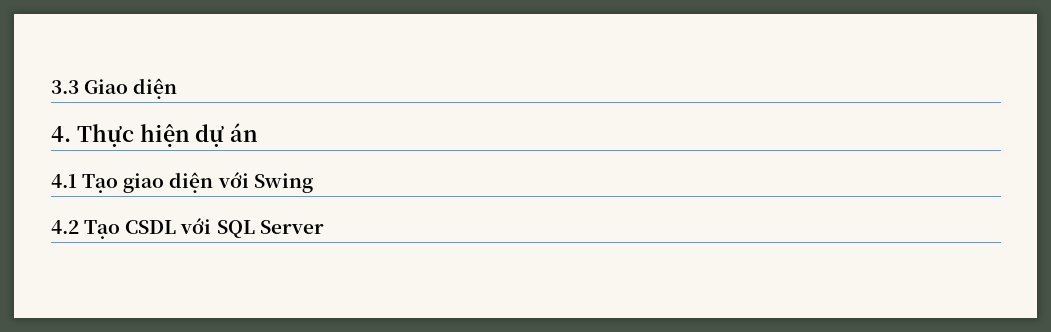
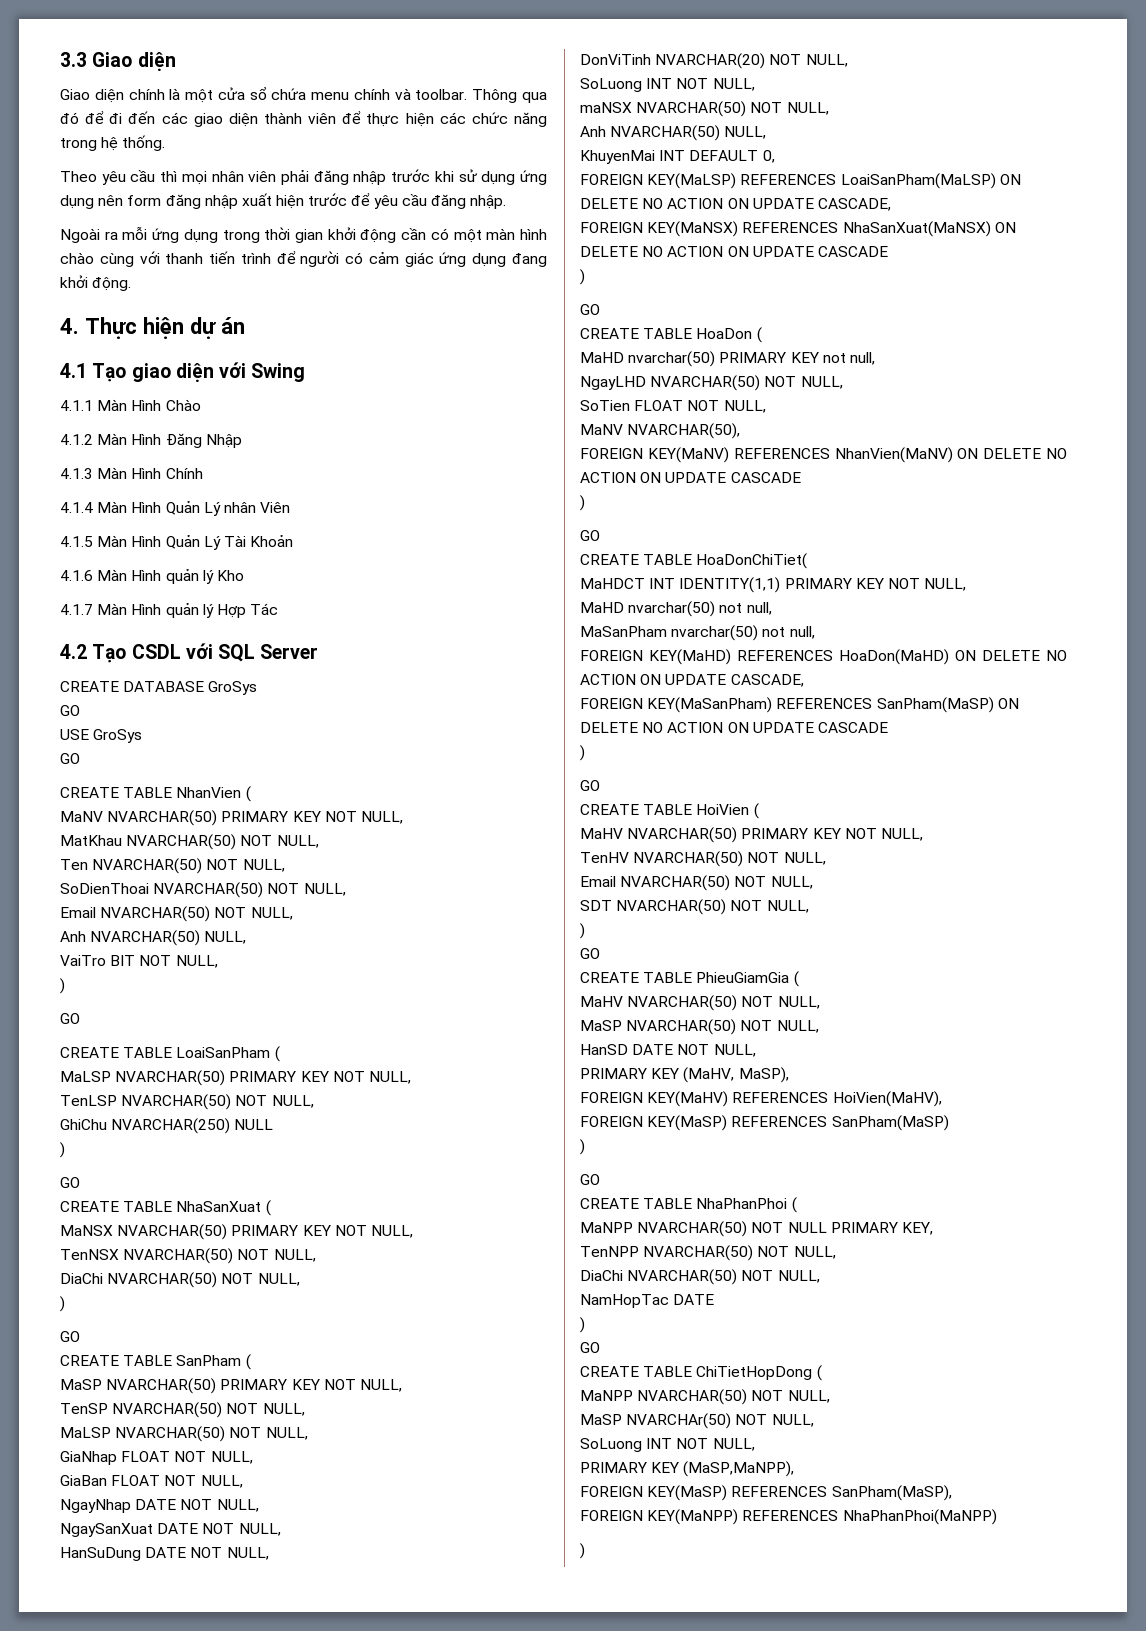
+ Giao diện chính là một cửa sổ chứa menu chính và toolbar. Thông qua đó để đi đến các giao diện thành viên để thực hiện các chức năng trong hệ thống.
+ Theo yêu cầu thì mọi nhân viên phải đăng nhập trước khi sử dụng ứng dụng nên form đăng nhập xuất hiện trước để yêu cầu đăng nhập.
+ Ngoài ra mỗi ứng dụng trong thời gian khởi động cần có một màn hình chào cùng với thanh tiến trình để người có cảm giác ứng dụng đang khởi động.
+ 4.1.1 Màn Hình Chào
+ 4.1.2 Màn Hình Đăng Nhập
+ 4.1.3 Màn Hình Chính
+ 4.1.4 Màn Hình Quản Lý nhân Viên
+ 4.1.5 Màn Hình Quản Lý Tài Khoản
+ 4.1.6 Màn Hình quản lý Kho
+ 4.1.7 Màn Hình quản lý Hợp Tác
+ CREATE DATABASE GroSys
+ GO
+ USE GroSys
+ GO
+ CREATE TABLE NhanVien (
+ MaNV NVARCHAR(50) PRIMARY KEY NOT NULL,
+ MatKhau NVARCHAR(50) NOT NULL,
+ Ten NVARCHAR(50) NOT NULL,
+ SoDienThoai NVARCHAR(50) NOT NULL,
+ Email NVARCHAR(50) NOT NULL,
+ Anh NVARCHAR(50) NULL,
+ VaiTro BIT NOT NULL,
+ )
+ GO
+ CREATE TABLE LoaiSanPham (
+ MaLSP NVARCHAR(50) PRIMARY KEY NOT NULL,
+ TenLSP NVARCHAR(50) NOT NULL,
+ GhiChu NVARCHAR(250) NULL
+ )
+ GO
+ CREATE TABLE NhaSanXuat (
+ MaNSX NVARCHAR(50) PRIMARY KEY NOT NULL,
+ TenNSX NVARCHAR(50) NOT NULL,
+ DiaChi NVARCHAR(50) NOT NULL,
+ )
+ GO
+ CREATE TABLE SanPham (
+ MaSP NVARCHAR(50) PRIMARY KEY NOT NULL,
+ TenSP NVARCHAR(50) NOT NULL,
+ MaLSP NVARCHAR(50) NOT NULL,
+ GiaNhap FLOAT NOT NULL,
+ GiaBan FLOAT NOT NULL,
+ NgayNhap DATE NOT NULL,
+ NgaySanXuat DATE NOT NULL,
+ HanSuDung DATE NOT NULL,
+ DonViTinh NVARCHAR(20) NOT NULL,
+ SoLuong INT NOT NULL,
+ maNSX NVARCHAR(50) NOT NULL,
+ Anh NVARCHAR(50) NULL,
+ KhuyenMai INT DEFAULT 0,
+ FOREIGN KEY(MaLSP) REFERENCES LoaiSanPham(MaLSP) ON DELETE NO ACTION ON UPDATE CASCADE,
+ FOREIGN KEY(MaNSX) REFERENCES NhaSanXuat(MaNSX) ON DELETE NO ACTION ON UPDATE CASCADE
+ )
+ GO
+ CREATE TABLE HoaDon (
+ MaHD nvarchar(50) PRIMARY KEY not null,
+ NgayLHD NVARCHAR(50) NOT NULL,
+ SoTien FLOAT NOT NULL,
+ MaNV NVARCHAR(50),
+ FOREIGN KEY(MaNV) REFERENCES NhanVien(MaNV) ON DELETE NO ACTION ON UPDATE CASCADE
+ )
+ GO
+ CREATE TABLE HoaDonChiTiet(
+ MaHDCT INT IDENTITY(1,1) PRIMARY KEY NOT NULL,
+ MaHD nvarchar(50) not null,
+ MaSanPham nvarchar(50) not null,
+ FOREIGN KEY(MaHD) REFERENCES HoaDon(MaHD) ON DELETE NO ACTION ON UPDATE CASCADE,
+ FOREIGN KEY(MaSanPham) REFERENCES SanPham(MaSP) ON DELETE NO ACTION ON UPDATE CASCADE
+ )
+ GO
+ CREATE TABLE HoiVien (
+ MaHV NVARCHAR(50) PRIMARY KEY NOT NULL,
+ TenHV NVARCHAR(50) NOT NULL,
+ Email NVARCHAR(50) NOT NULL,
+ SDT NVARCHAR(50) NOT NULL,
+ )
+ GO
+ CREATE TABLE PhieuGiamGia (
+ MaHV NVARCHAR(50) NOT NULL,
+ MaSP NVARCHAR(50) NOT NULL,
+ HanSD DATE NOT NULL,
+ PRIMARY KEY (MaHV, MaSP),
+ FOREIGN KEY(MaHV) REFERENCES HoiVien(MaHV),
+ FOREIGN KEY(MaSP) REFERENCES SanPham(MaSP)
+ )
+ GO
+ CREATE TABLE NhaPhanPhoi (
+ MaNPP NVARCHAR(50) NOT NULL PRIMARY KEY,
+ TenNPP NVARCHAR(50) NOT NULL,
+ DiaChi NVARCHAR(50) NOT NULL,
+ NamHopTac DATE
+ )
+ GO
+ CREATE TABLE ChiTietHopDong (
+ MaNPP NVARCHAR(50) NOT NULL,
+ MaSP NVARCHAr(50) NOT NULL,
+ SoLuong INT NOT NULL,
+ PRIMARY KEY (MaSP,MaNPP),
+ FOREIGN KEY(MaSP) REFERENCES SanPham(MaSP),
+ FOREIGN KEY(MaNPP) REFERENCES NhaPhanPhoi(MaNPP)
+ )

